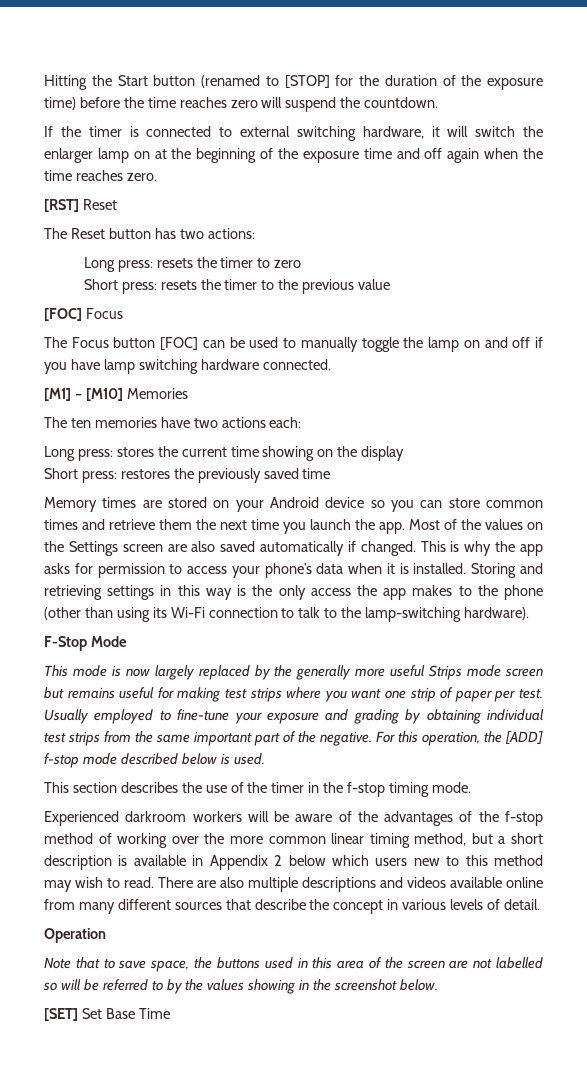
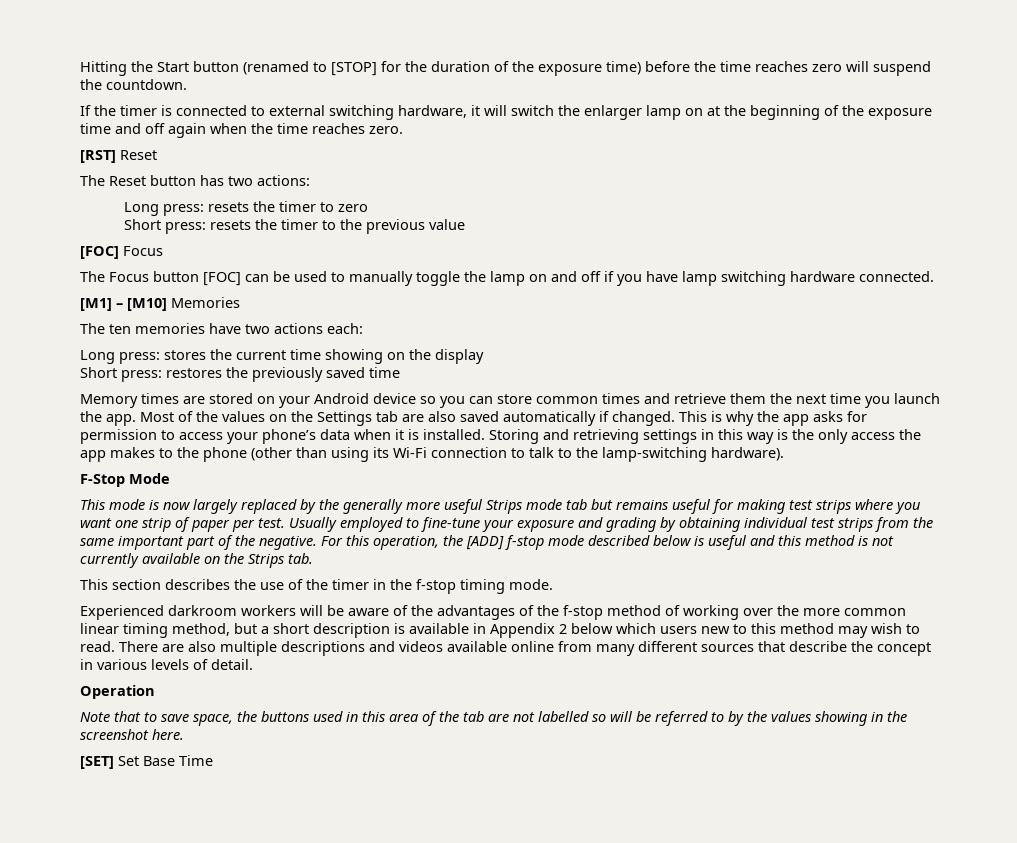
- Most of the values on the Settings screen are also saved automatically if changed.
+ Most of the values on the Settings tab are also saved automatically if changed.
- This mode is now largely replaced by the generally more useful Strips mode screen but remains useful for making test strips where you want one strip of paper per test.
+ This mode is now largely replaced by the generally more useful Strips mode tab but remains useful for making test strips where you want one strip of paper per test.
- For this operation, the [ADD] f-stop mode described below is used.
+ For this operation, the [ADD] f-stop mode described below is useful and this method is not currently available on the Strips tab.
- Note that to save space, the buttons used in this area of the screen are not labelled so will be referred to by the values showing in the screenshot below.
+ Note that to save space, the buttons used in this area of the tab are not labelled so will be referred to by the values showing in the screenshot here.

